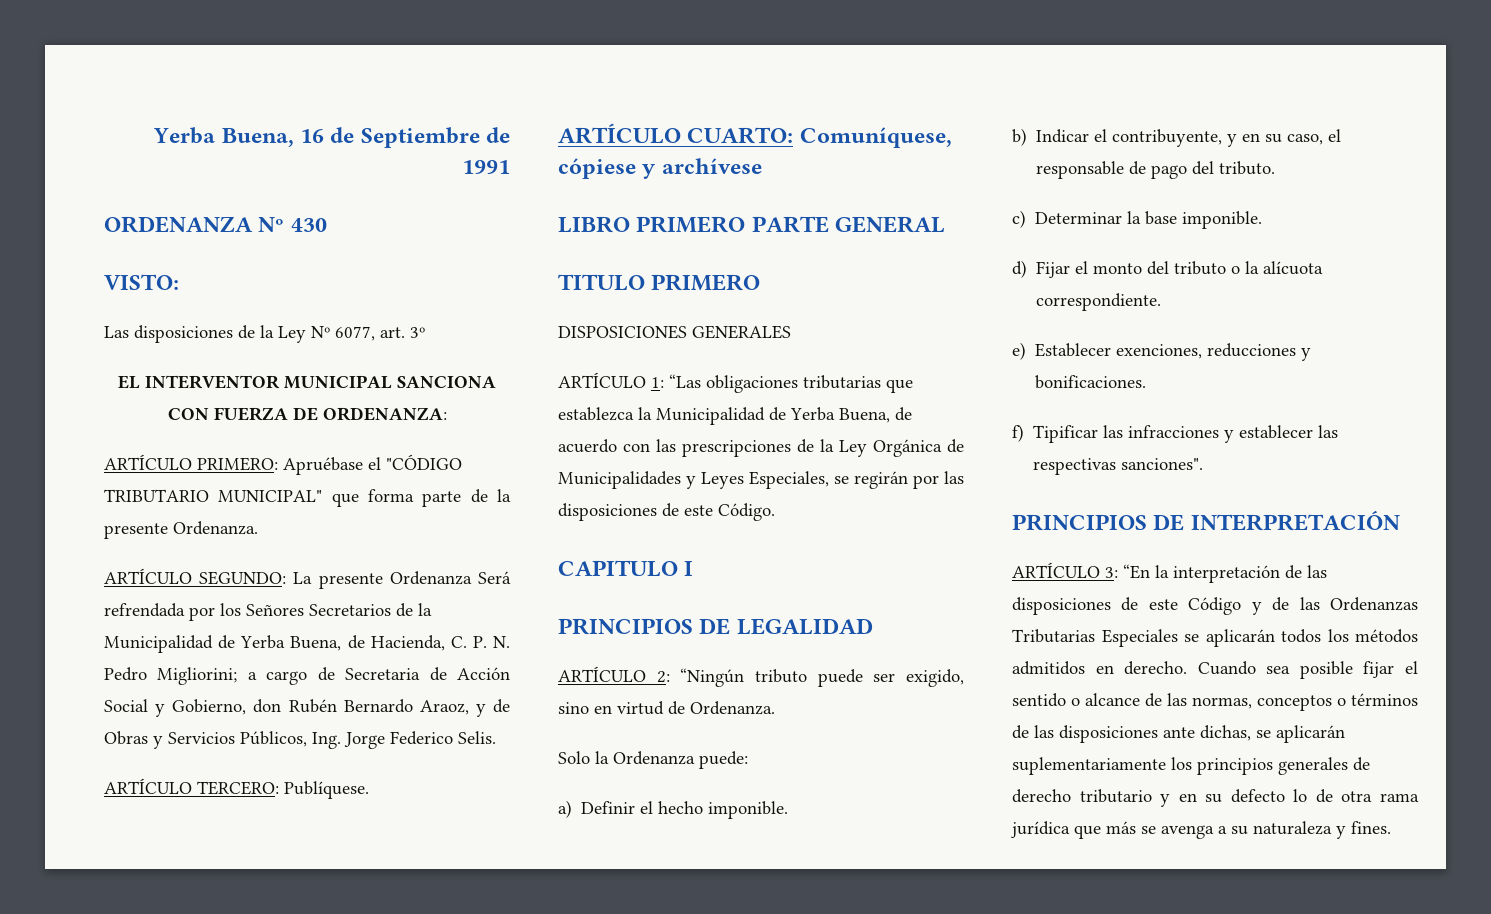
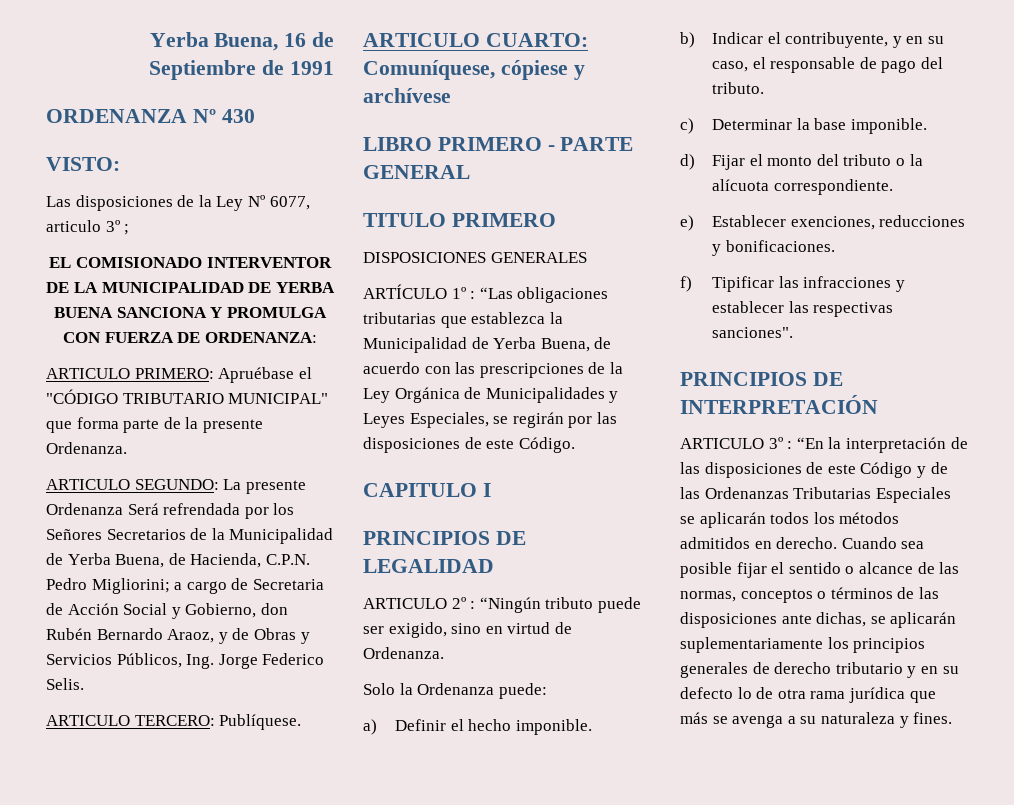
- Las disposiciones de la Ley Nº 6077, art. 3º
+ Las disposiciones de la Ley Nº 6077, articulo 3º ;
- EL INTERVENTOR MUNICIPAL SANCIONA CON FUERZA DE ORDENANZA:
+ EL COMISIONADO INTERVENTOR DE LA MUNICIPALIDAD DE YERBA BUENA SANCIONA Y PROMULGA CON FUERZA DE ORDENANZA:
- ARTÍCULO PRIMERO: Apruébase el "CÓDIGO TRIBUTARIO MUNICIPAL" que forma parte de la presente Ordenanza.
+ ARTICULO PRIMERO: Apruébase el "CÓDIGO TRIBUTARIO MUNICIPAL" que forma parte de la presente Ordenanza.
- ARTÍCULO SEGUNDO: La presente Ordenanza Será refrendada por los Señores Secretarios de la Municipalidad de Yerba Buena, de Hacienda, C. P. N. Pedro Migliorini; a cargo de Secretaria de Acción Social y Gobierno, don Rubén Bernardo Araoz, y de Obras y Servicios Públicos, Ing. Jorge Federico Selis.
+ ARTICULO SEGUNDO: La presente Ordenanza Será refrendada por los Señores Secretarios de la Municipalidad de Yerba Buena, de Hacienda, C.P.N. Pedro Migliorini; a cargo de Secretaria de Acción Social y Gobierno, don Rubén Bernardo Araoz, y de Obras y Servicios Públicos, Ing. Jorge Federico Selis.
- ARTÍCULO TERCERO: Publíquese.
+ ARTICULO TERCERO: Publíquese.
- ARTÍCULO CUARTO: Comuníquese, cópiese y archívese
+ ARTICULO CUARTO: Comuníquese, cópiese y archívese
- LIBRO PRIMERO PARTE GENERAL
+ LIBRO PRIMERO - PARTE GENERAL
- ARTÍCULO 1: “Las obligaciones tributarias que establezca la Municipalidad de Yerba Buena, de acuerdo con las prescripciones de la Ley Orgánica de Municipalidades y Leyes Especiales, se regirán por las disposiciones de este Código.
+ ARTÍCULO 1º : “Las obligaciones tributarias que establezca la Municipalidad de Yerba Buena, de acuerdo con las prescripciones de la Ley Orgánica de Municipalidades y Leyes Especiales, se regirán por las disposiciones de este Código.
- ARTÍCULO 2: “Ningún tributo puede ser exigido, sino en virtud de Ordenanza.
+ ARTICULO 2º : “Ningún tributo puede ser exigido, sino en virtud de Ordenanza.
- ARTÍCULO 3: “En la interpretación de las disposiciones de este Código y de las Ordenanzas Tributarias Especiales se aplicarán todos los métodos admitidos en derecho.
+ ARTICULO 3º : “En la interpretación de las disposiciones de este Código y de las Ordenanzas Tributarias Especiales se aplicarán todos los métodos admitidos en derecho.

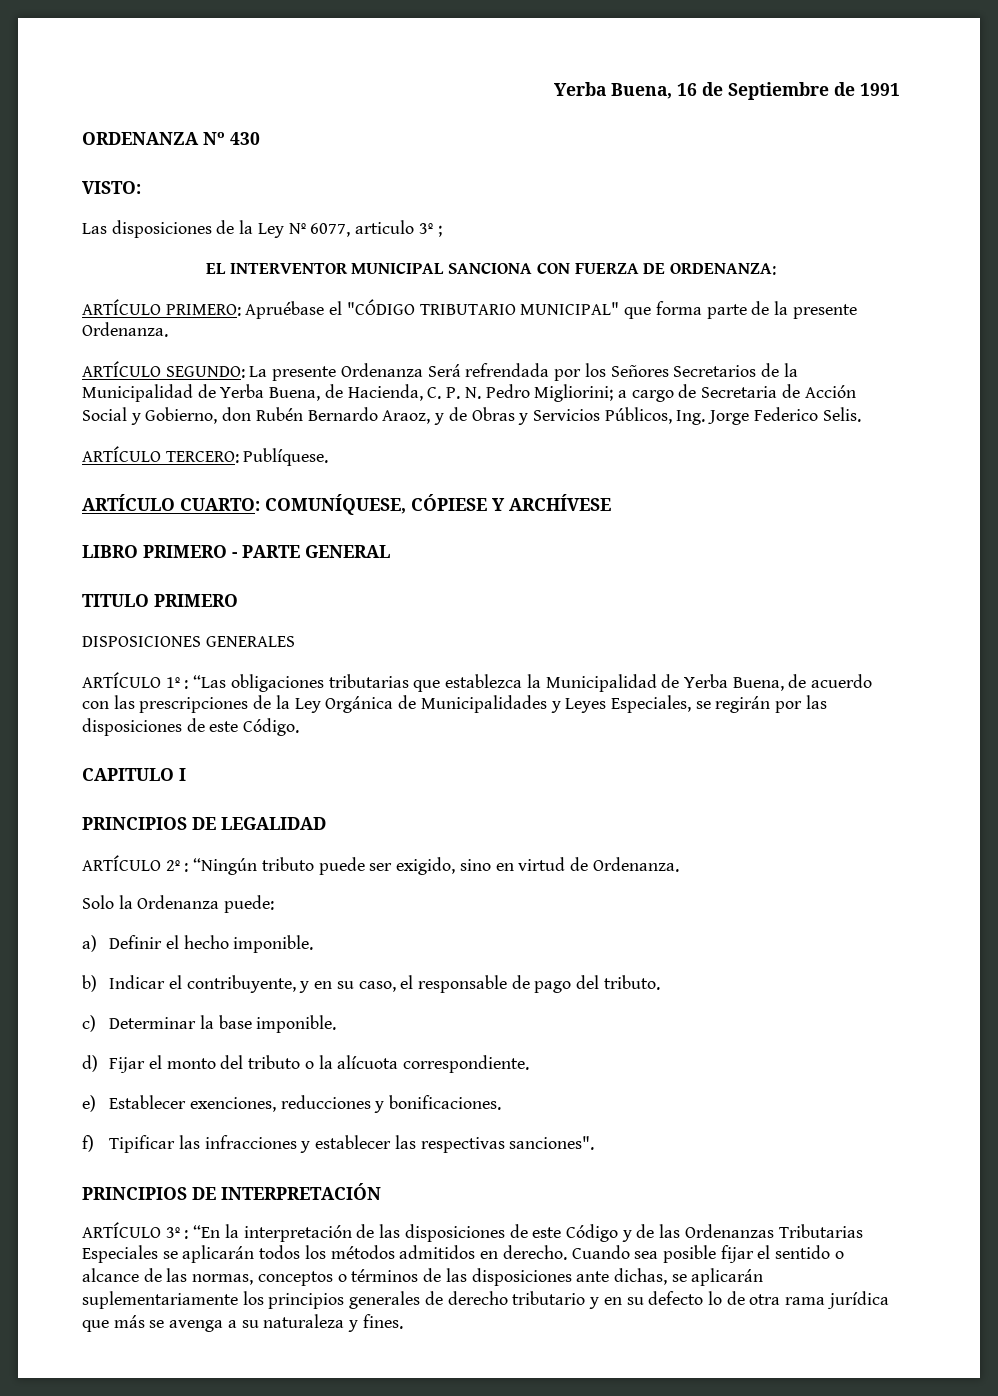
- EL COMISIONADO INTERVENTOR DE LA MUNICIPALIDAD DE YERBA BUENA SANCIONA Y PROMULGA CON FUERZA DE ORDENANZA:
+ EL INTERVENTOR MUNICIPAL SANCIONA CON FUERZA DE ORDENANZA:
- ARTICULO PRIMERO: Apruébase el "CÓDIGO TRIBUTARIO MUNICIPAL" que forma parte de la presente Ordenanza.
+ ARTÍCULO PRIMERO: Apruébase el "CÓDIGO TRIBUTARIO MUNICIPAL" que forma parte de la presente Ordenanza.
- ARTICULO SEGUNDO: La presente Ordenanza Será refrendada por los Señores Secretarios de la Municipalidad de Yerba Buena, de Hacienda, C.P.N. Pedro Migliorini; a cargo de Secretaria de Acción Social y Gobierno, don Rubén Bernardo Araoz, y de Obras y Servicios Públicos, Ing. Jorge Federico Selis.
+ ARTÍCULO SEGUNDO: La presente Ordenanza Será refrendada por los Señores Secretarios de la Municipalidad de Yerba Buena, de Hacienda, C. P. N. Pedro Migliorini; a cargo de Secretaria de Acción Social y Gobierno, don Rubén Bernardo Araoz, y de Obras y Servicios Públicos, Ing. Jorge Federico Selis.
- ARTICULO TERCERO: Publíquese.
+ ARTÍCULO TERCERO: Publíquese.
- ARTICULO CUARTO: Comuníquese, cópiese y archívese
+ ARTÍCULO CUARTO: COMUNÍQUESE, CÓPIESE Y ARCHÍVESE
- ARTICULO 2º : “Ningún tributo puede ser exigido, sino en virtud de Ordenanza.
+ ARTÍCULO 2º : “Ningún tributo puede ser exigido, sino en virtud de Ordenanza.
- ARTICULO 3º : “En la interpretación de las disposiciones de este Código y de las Ordenanzas Tributarias Especiales se aplicarán todos los métodos admitidos en derecho.
+ ARTÍCULO 3º : “En la interpretación de las disposiciones de este Código y de las Ordenanzas Tributarias Especiales se aplicarán todos los métodos admitidos en derecho.

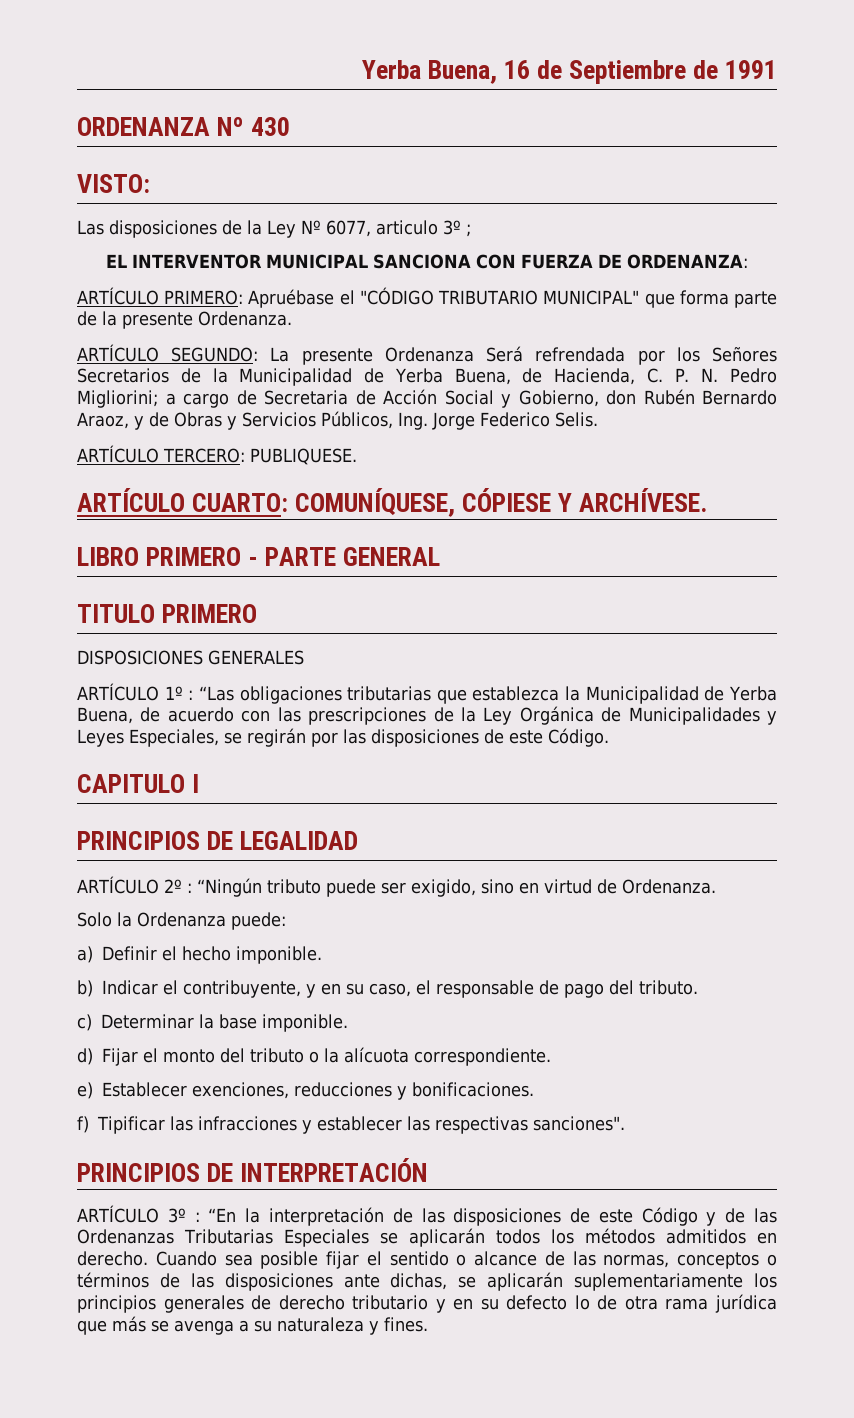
- ARTÍCULO TERCERO: Publíquese.
+ ARTÍCULO TERCERO: PUBLIQUESE.
- ARTÍCULO CUARTO: COMUNÍQUESE, CÓPIESE Y ARCHÍVESE
+ ARTÍCULO CUARTO: COMUNÍQUESE, CÓPIESE Y ARCHÍVESE.

